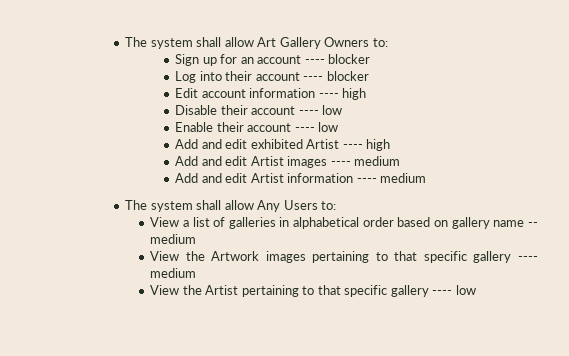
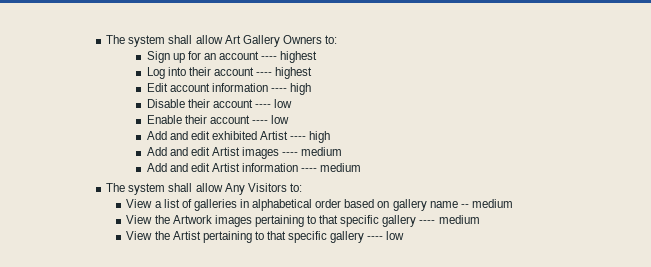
- Sign up for an account ---- blocker
+ Sign up for an account ---- highest
- Log into their account ---- blocker
+ Log into their account ---- highest
- The system shall allow Any Users to:
+ The system shall allow Any Visitors to:

